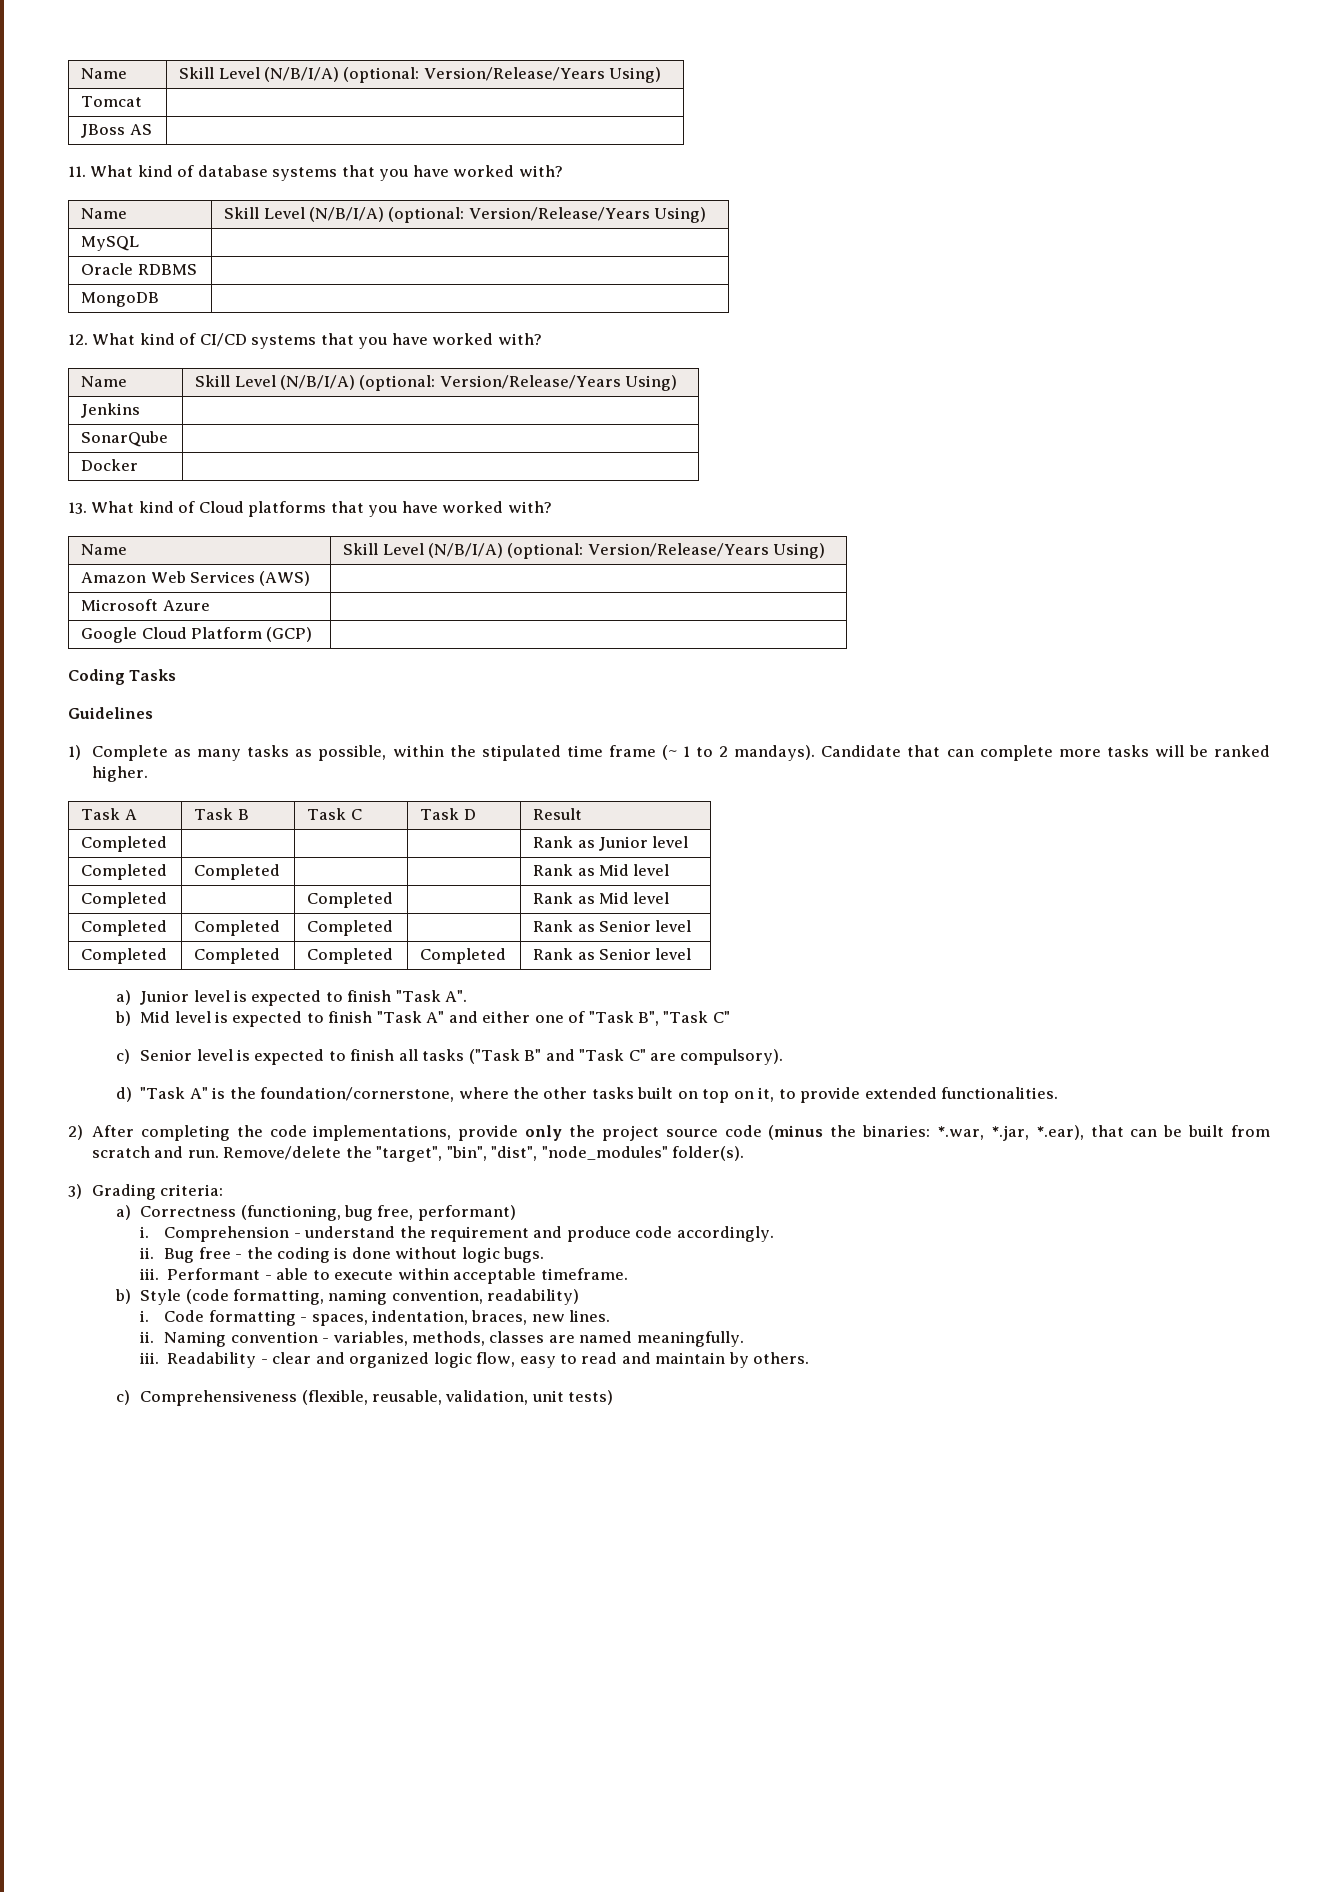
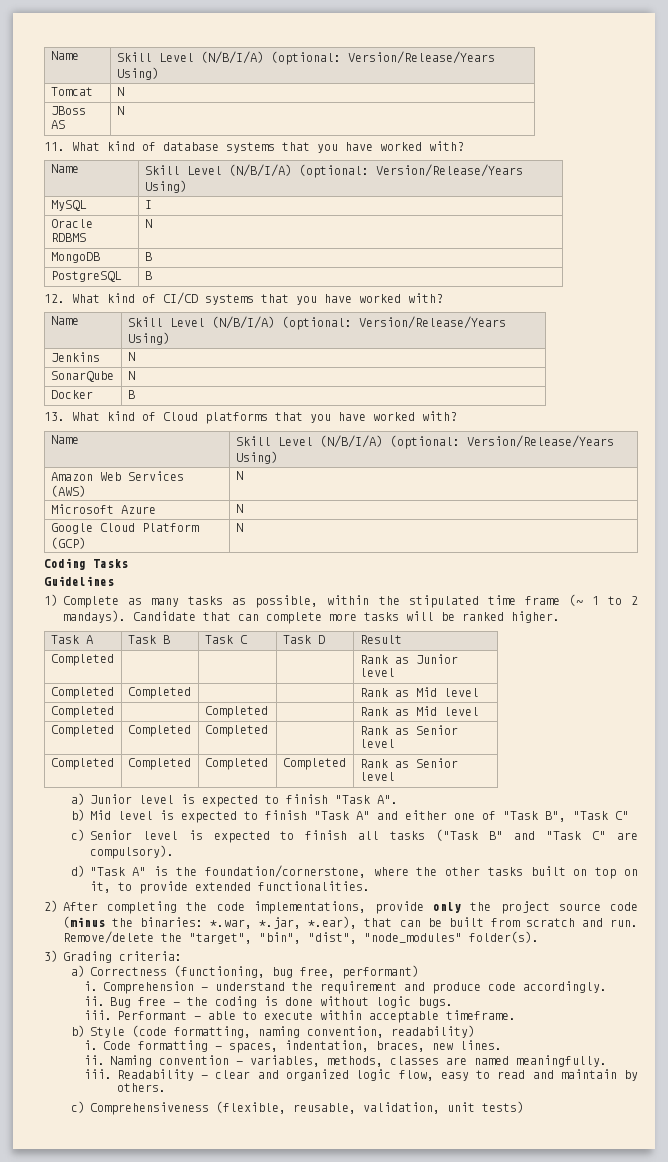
- Tomcat |
+ Tomcat | N
- JBoss AS |
+ JBoss AS | N
- MySQL |
+ MySQL | I
- Oracle RDBMS |
+ Oracle RDBMS | N
- MongoDB |
+ MongoDB | B
+ PostgreSQL | B
- Jenkins |
+ Jenkins | N
- SonarQube |
+ SonarQube | N
- Docker |
+ Docker | B
- Amazon Web Services (AWS) |
+ Amazon Web Services (AWS) | N
- Microsoft Azure |
+ Microsoft Azure | N
- Google Cloud Platform (GCP) |
+ Google Cloud Platform (GCP) | N

